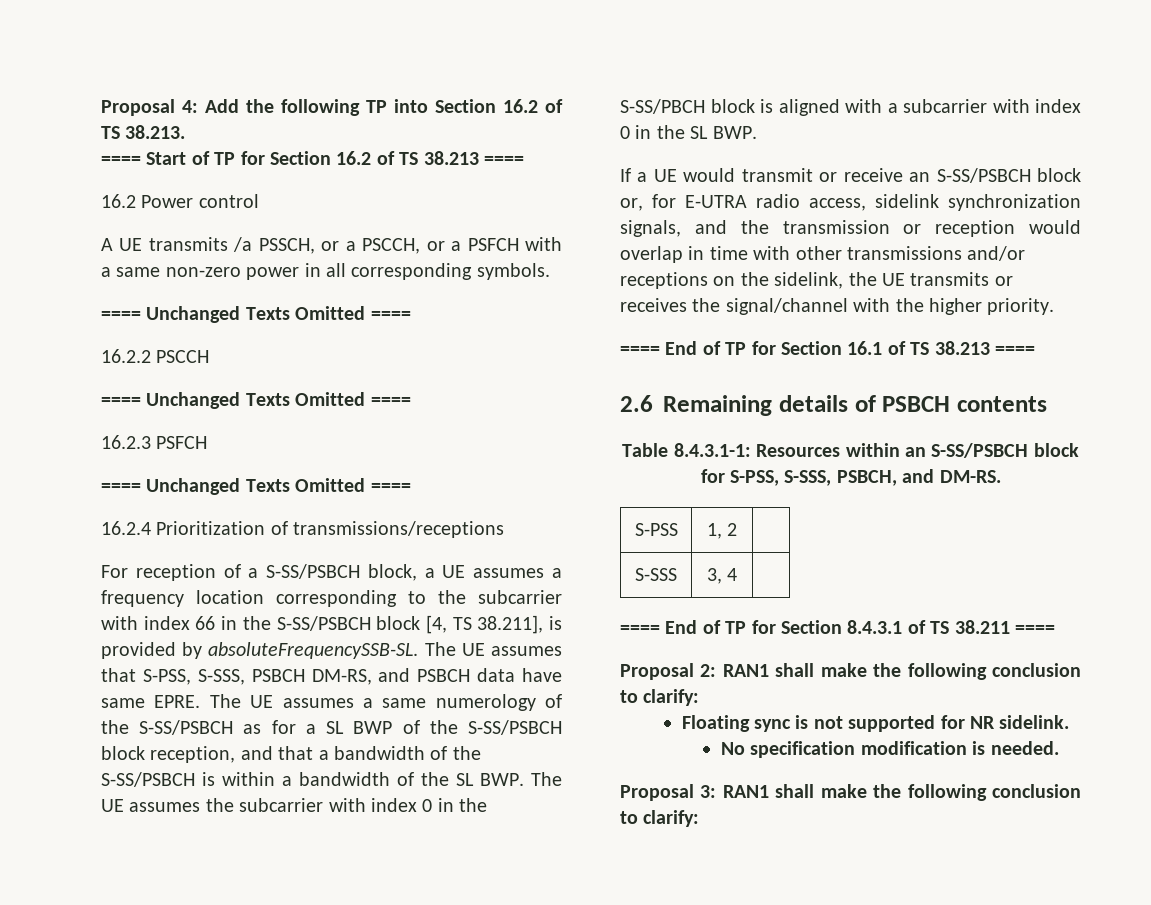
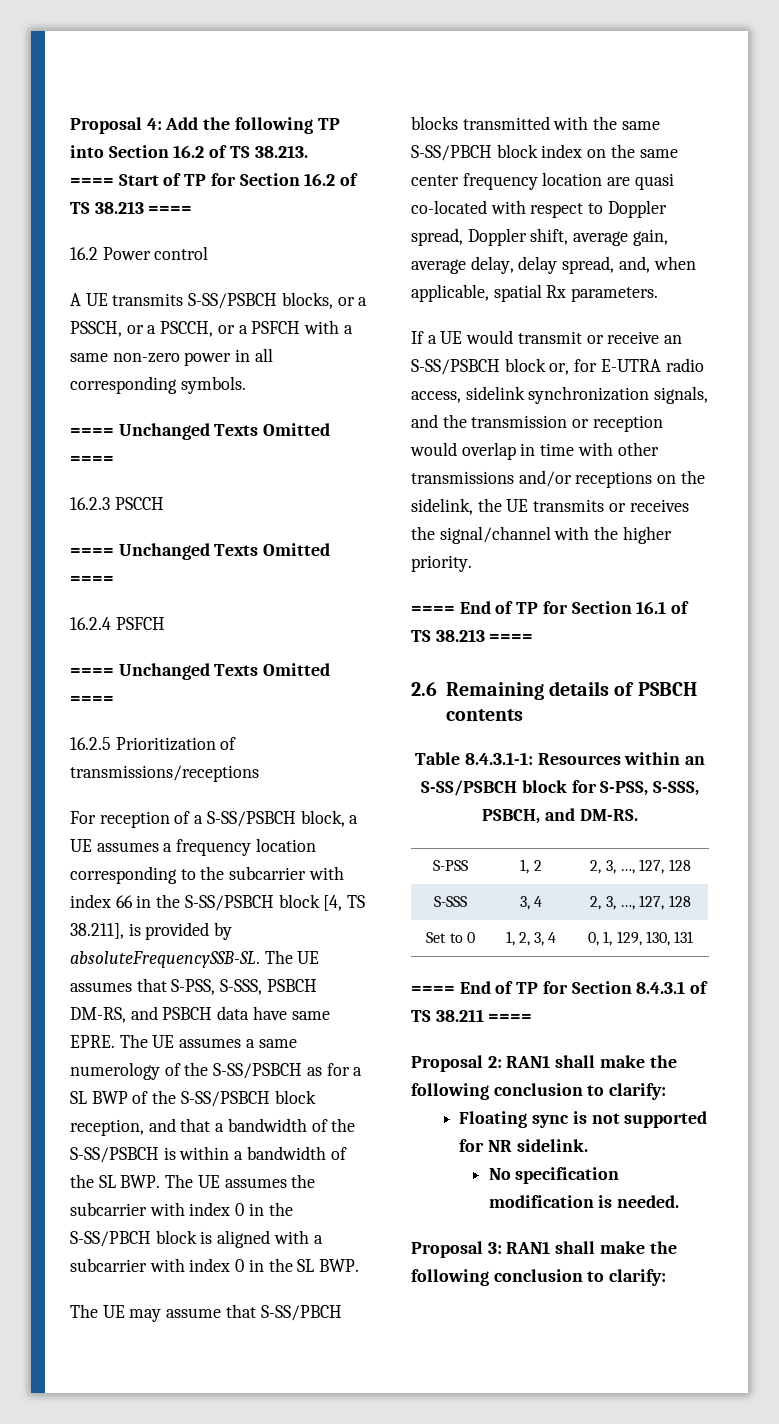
- A UE transmits /a PSSCH, or a PSCCH, or a PSFCH with a same non-zero power in all corresponding symbols.
+ A UE transmits S-SS/PSBCH blocks, or a PSSCH, or a PSCCH, or a PSFCH with a same non-zero power in all corresponding symbols.
- 16.2.2 PSCCH
+ 16.2.3 PSCCH
- 16.2.3 PSFCH
+ 16.2.4 PSFCH
- 16.2.4 Prioritization of transmissions/receptions
+ 16.2.5 Prioritization of transmissions/receptions
+ The UE may assume that S-SS/PBCH blocks transmitted with the same S-SS/PBCH block index on the same center frequency location are quasi co-located with respect to Doppler spread, Doppler shift, average gain, average delay, delay spread, and, when applicable, spatial Rx parameters.
- S-PSS | 1, 2 |
- S-SSS | 3, 4 |
+ S-PSS | 1, 2 | 2, 3, …, 127, 128
+ S-SSS | 3, 4 | 2, 3, …, 127, 128
+ Set to 0 | 1, 2, 3, 4 | 0, 1, 129, 130, 131

